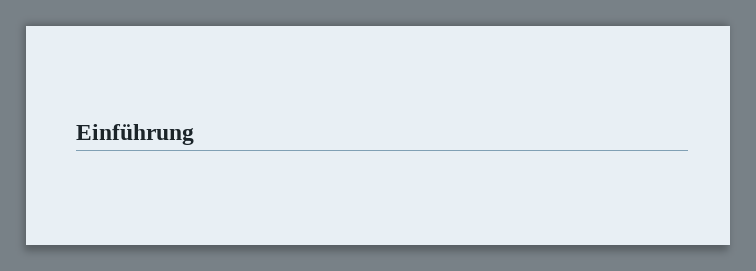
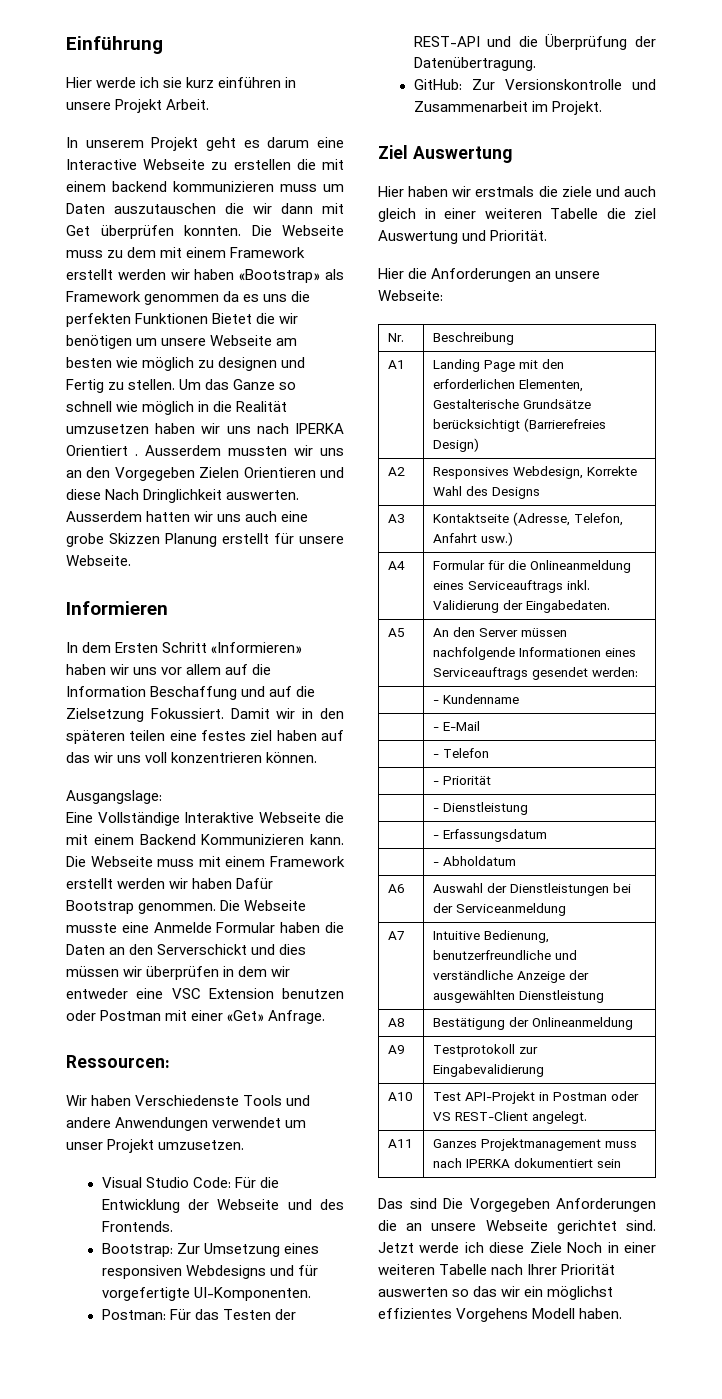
+ Hier werde ich sie kurz einführen in unsere Projekt Arbeit.
+ In unserem Projekt geht es darum eine Interactive Webseite zu erstellen die mit einem backend kommunizieren muss um Daten auszutauschen die wir dann mit Get überprüfen konnten. Die Webseite muss zu dem mit einem Framework erstellt werden wir haben «Bootstrap» als Framework genommen da es uns die perfekten Funktionen Bietet die wir benötigen um unsere Webseite am besten wie möglich zu designen und Fertig zu stellen. Um das Ganze so schnell wie möglich in die Realität umzusetzen haben wir uns nach IPERKA Orientiert . Ausserdem mussten wir uns an den Vorgegeben Zielen Orientieren und diese Nach Dringlichkeit auswerten. Ausserdem hatten wir uns auch eine grobe Skizzen Planung erstellt für unsere Webseite.
+ Informieren
+ In dem Ersten Schritt «Informieren» haben wir uns vor allem auf die Information Beschaffung und auf die Zielsetzung Fokussiert. Damit wir in den späteren teilen eine festes ziel haben auf das wir uns voll konzentrieren können.
+ Ausgangslage:
+ Eine Vollständige Interaktive Webseite die mit einem Backend Kommunizieren kann. Die Webseite muss mit einem Framework erstellt werden wir haben Dafür Bootstrap genommen. Die Webseite musste eine Anmelde Formular haben die Daten an den Serverschickt und dies müssen wir überprüfen in dem wir entweder eine VSC Extension benutzen oder Postman mit einer «Get» Anfrage.
+ Ressourcen:
+ Wir haben Verschiedenste Tools und andere Anwendungen verwendet um unser Projekt umzusetzen.
+ Visual Studio Code: Für die Entwicklung der Webseite und des Frontends.
+ Bootstrap: Zur Umsetzung eines responsiven Webdesigns und für vorgefertigte UI-Komponenten.
+ Postman: Für das Testen der REST-API und die Überprüfung der Datenübertragung.
+ GitHub: Zur Versionskontrolle und Zusammenarbeit im Projekt.
+ Ziel Auswertung
+ Hier haben wir erstmals die ziele und auch gleich in einer weiteren Tabelle die ziel Auswertung und Priorität.
+ Hier die Anforderungen an unsere Webseite:
+ Nr. | Beschreibung
+ A1 | Landing Page mit den erforderlichen Elementen, Gestalterische Grundsätze berücksichtigt (Barrierefreies Design)
+ A2 | Responsives Webdesign, Korrekte Wahl des Designs
+ A3 | Kontaktseite (Adresse, Telefon, Anfahrt usw.)
+ A4 | Formular für die Onlineanmeldung eines Serviceauftrags inkl. Validierung der Eingabedaten.
+ A5 | An den Server müssen nachfolgende Informationen eines Serviceauftrags gesendet werden:
+ | - Kundenname
+ | - E-Mail
+ | - Telefon
+ | - Priorität
+ | - Dienstleistung
+ | - Erfassungsdatum
+ | - Abholdatum
+ A6 | Auswahl der Dienstleistungen bei der Serviceanmeldung
+ A7 | Intuitive Bedienung, benutzerfreundliche und verständliche Anzeige der ausgewählten Dienstleistung
+ A8 | Bestätigung der Onlineanmeldung
+ A9 | Testprotokoll zur Eingabevalidierung
+ A10 | Test API-Projekt in Postman oder VS REST-Client angelegt.
+ A11 | Ganzes Projektmanagement muss nach IPERKA dokumentiert sein
+ Das sind Die Vorgegeben Anforderungen die an unsere Webseite gerichtet sind. Jetzt werde ich diese Ziele Noch in einer weiteren Tabelle nach Ihrer Priorität auswerten so das wir ein möglichst effizientes Vorgehens Modell haben.

